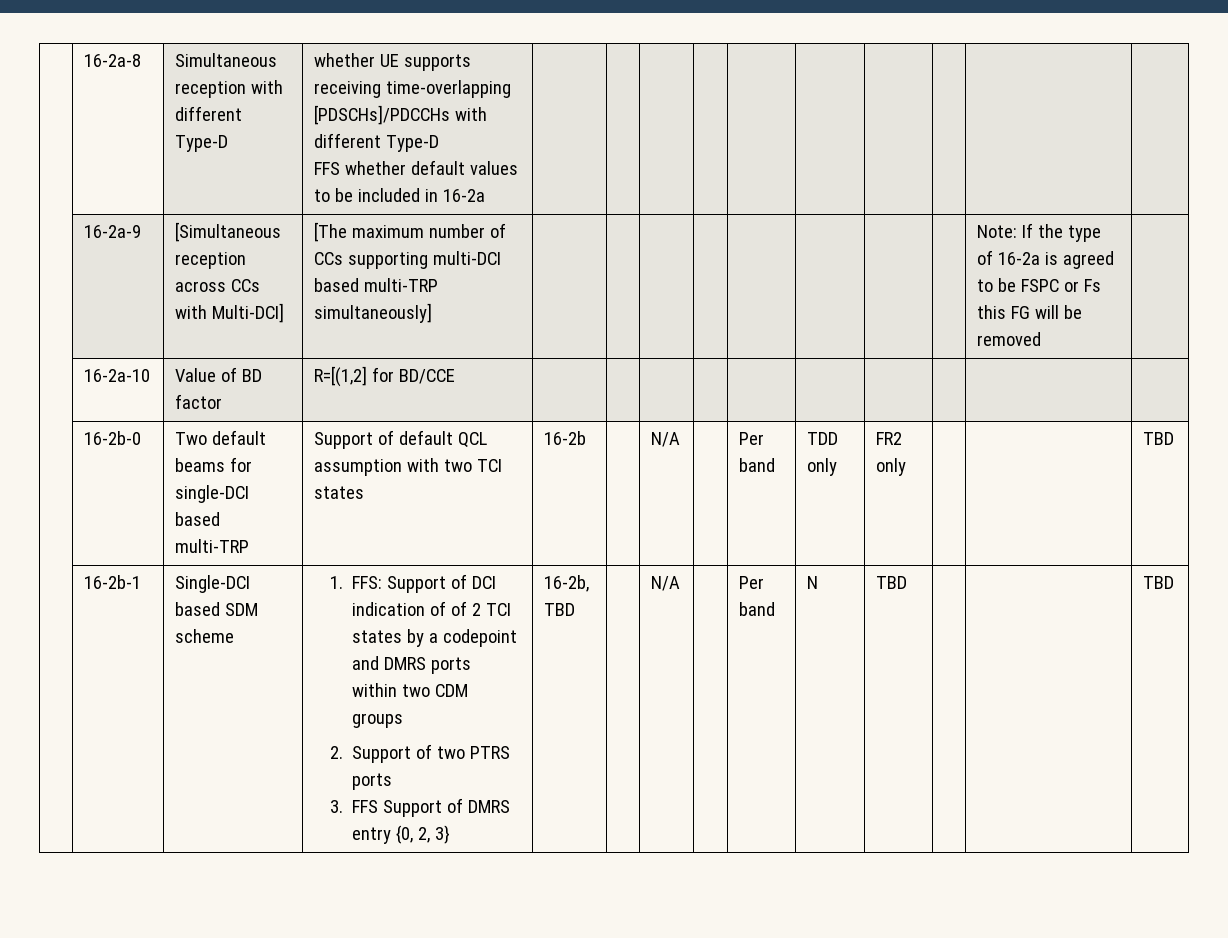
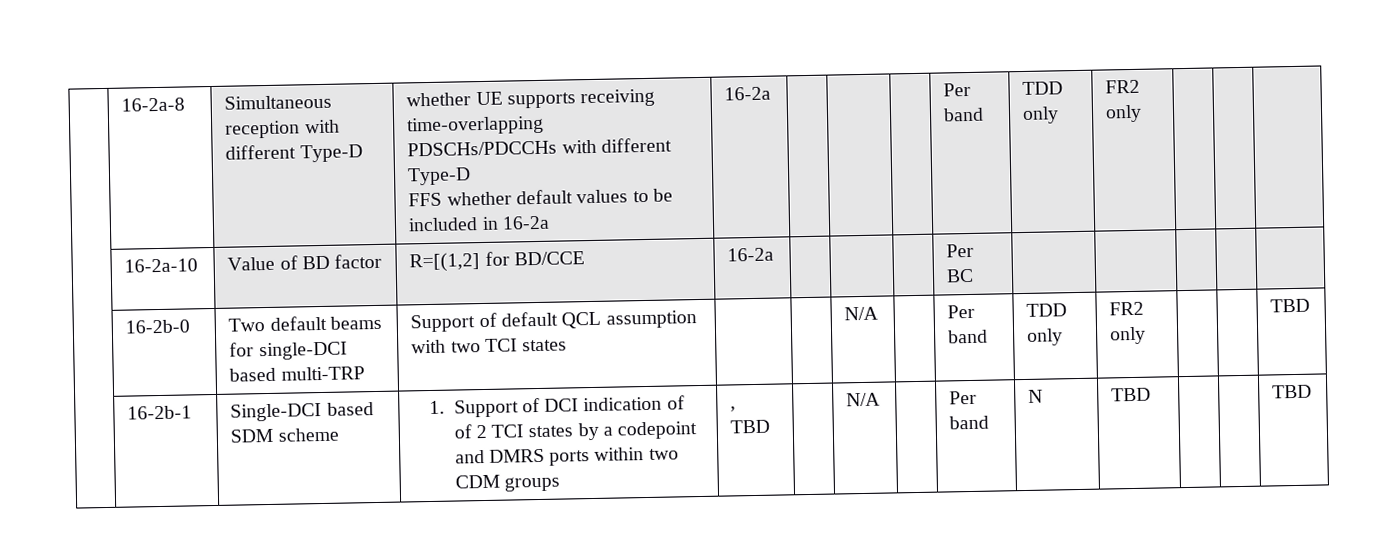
- | 16-2a-8 | Simultaneous reception with different Type-D | whether UE supports receiving time-overlapping [PDSCHs]/PDCCHs with different Type-D
- FFS whether default values to be included in 16-2a | | | | | | | | | |
- | 16-2a-9 | [Simultaneous reception across CCs with Multi-DCI] | [The maximum number of CCs supporting multi-DCI based multi-TRP simultaneously] | | | | | | | | | Note: If the type of 16-2a is agreed to be FSPC or Fs this FG will be removed |
+ | 16-2a-8 | Simultaneous reception with different Type-D | whether UE supports receiving time-overlapping PDSCHs/PDCCHs with different Type-D
+ FFS whether default values to be included in 16-2a | 16-2a | | | | Per band | TDD only | FR2 only | | |
- | 16-2a-10 | Value of BD factor | R=[(1,2] for BD/CCE | | | | | | | | | |
+ | 16-2a-10 | Value of BD factor | R=[(1,2] for BD/CCE | 16-2a | | | | Per BC | | | | |
- | 16-2b-0 | Two default beams for single-DCI based multi-TRP | Support of default QCL assumption with two TCI states | 16-2b | | N/A | | Per band | TDD only | FR2 only | | | TBD
+ | 16-2b-0 | Two default beams for single-DCI based multi-TRP | Support of default QCL assumption with two TCI states | | | N/A | | Per band | TDD only | FR2 only | | | TBD
- 1. FFS: Support of DCI indication of of 2 TCI states by a codepoint and DMRS ports within two CDM groups
+ 1. Support of DCI indication of of 2 TCI states by a codepoint and DMRS ports within two CDM groups
- 2. Support of two PTRS ports
- 3. FFS Support of DMRS entry {0, 2, 3} | 16-2b, TBD
+ , TBD

